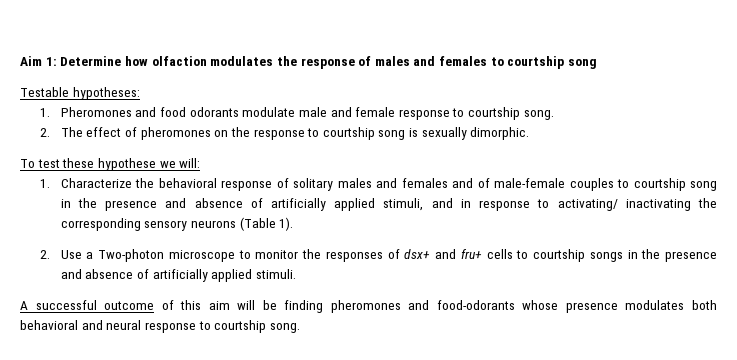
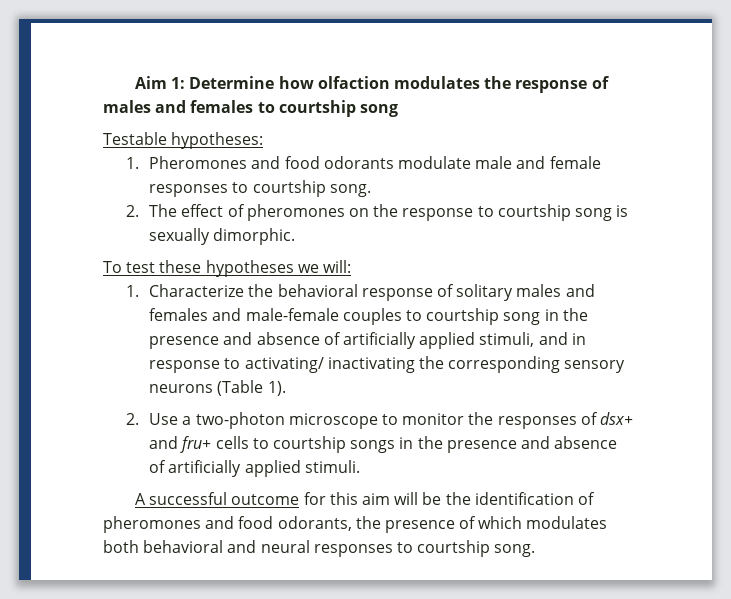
- 1. Pheromones and food odorants modulate male and female response to courtship song.
+ 1. Pheromones and food odorants modulate male and female responses to courtship song.
- To test these hypothese we will:
+ To test these hypotheses we will:
- 1. Characterize the behavioral response of solitary males and females and of male-female couples to courtship song in the presence and absence of artificially applied stimuli, and in response to activating/ inactivating the corresponding sensory neurons (Table 1).
+ 1. Characterize the behavioral response of solitary males and females and male-female couples to courtship song in the presence and absence of artificially applied stimuli, and in response to activating/ inactivating the corresponding sensory neurons (Table 1).
- 2. Use a Two-photon microscope to monitor the responses of dsx+ and fru+ cells to courtship songs in the presence and absence of artificially applied stimuli.
+ 2. Use a two-photon microscope to monitor the responses of dsx+ and fru+ cells to courtship songs in the presence and absence of artificially applied stimuli.
- A successful outcome of this aim will be finding pheromones and food-odorants whose presence modulates both behavioral and neural response to courtship song.
+ A successful outcome for this aim will be the identification of pheromones and food odorants, the presence of which modulates both behavioral and neural responses to courtship song.

